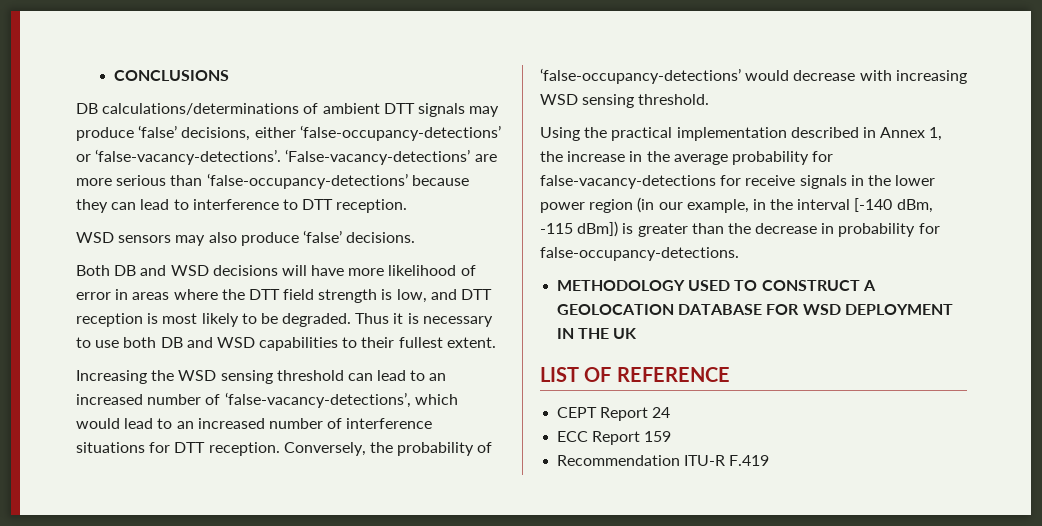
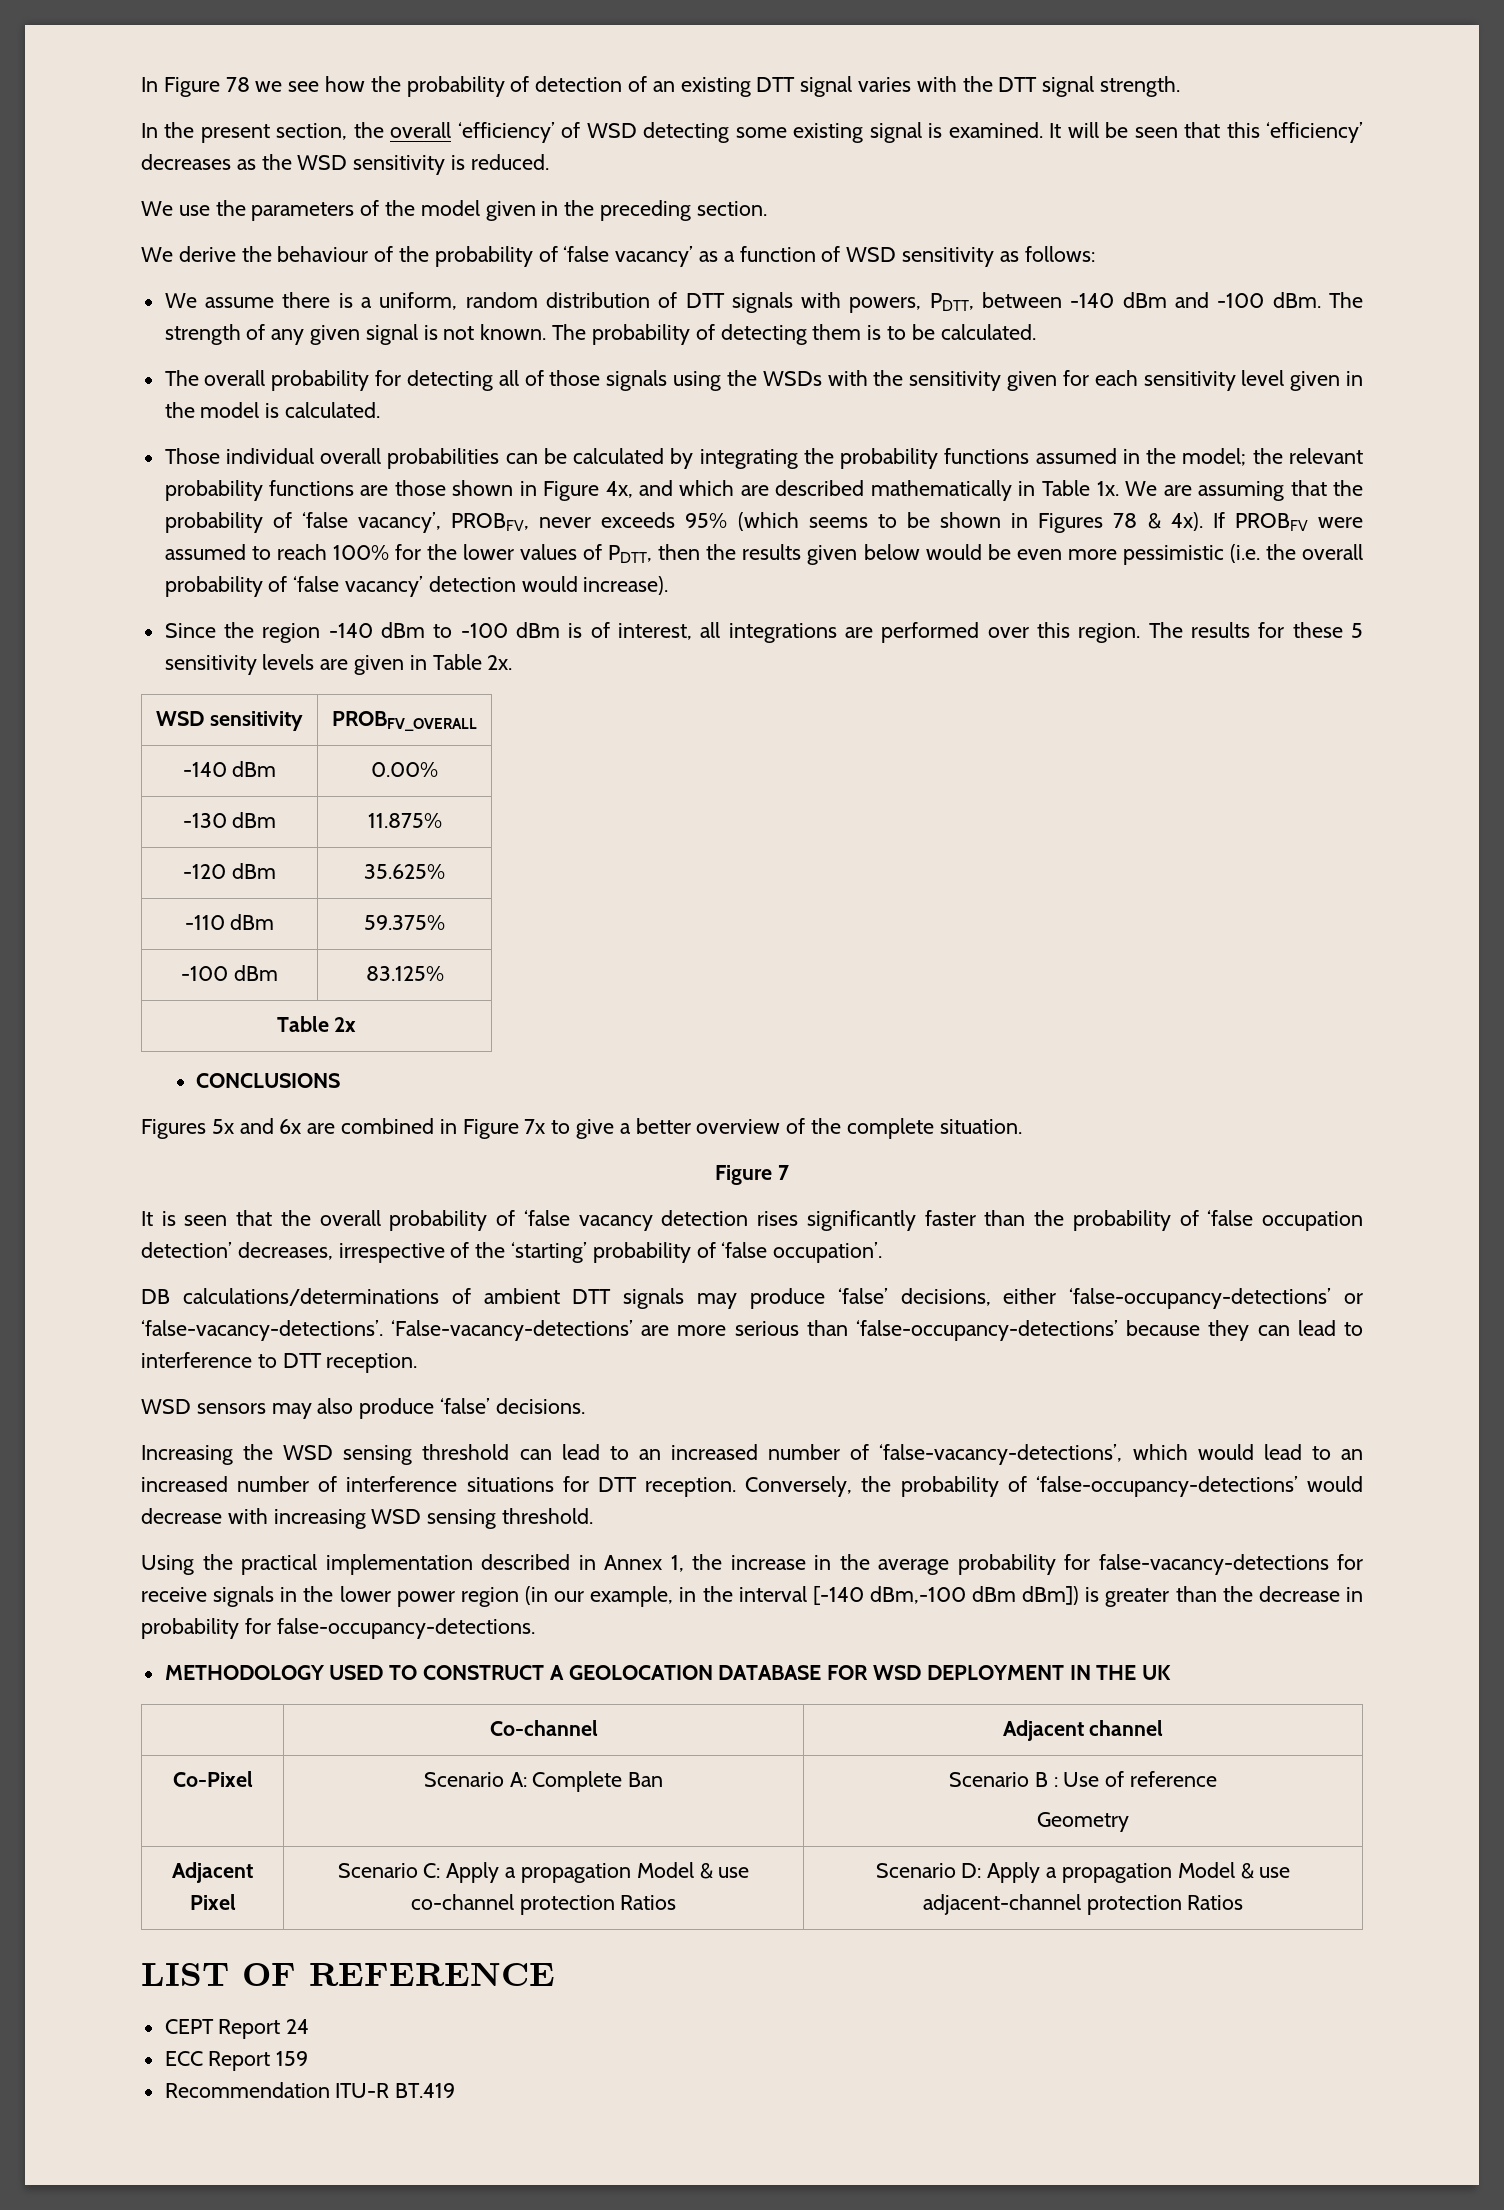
+ In Figure 78 we see how the probability of detection of an existing DTT signal varies with the DTT signal strength.
+ In the present section, the overall ‘efficiency’ of WSD detecting some existing signal is examined. It will be seen that this ‘efficiency’ decreases as the WSD sensitivity is reduced.
+ We use the parameters of the model given in the preceding section.
+ We derive the behaviour of the probability of ‘false vacancy’ as a function of WSD sensitivity as follows:
+ We assume there is a uniform, random distribution of DTT signals with powers, PDTT, between -140 dBm and -100 dBm. The strength of any given signal is not known. The probability of detecting them is to be calculated.
+ The overall probability for detecting all of those signals using the WSDs with the sensitivity given for each sensitivity level given in the model is calculated.
+ Those individual overall probabilities can be calculated by integrating the probability functions assumed in the model; the relevant probability functions are those shown in Figure 4x, and which are described mathematically in Table 1x. We are assuming that the probability of ‘false vacancy’, PROBFV, never exceeds 95% (which seems to be shown in Figures 78 & 4x). If PROBFV were assumed to reach 100% for the lower values of PDTT, then the results given below would be even more pessimistic (i.e. the overall probability of ‘false vacancy’ detection would increase).
+ Since the region -140 dBm to -100 dBm is of interest, all integrations are performed over this region. The results for these 5 sensitivity levels are given in Table 2x.
+ WSD sensitivity | PROBFV_OVERALL
+ -140 dBm | 0.00%
+ -130 dBm | 11.875%
+ -120 dBm | 35.625%
+ -110 dBm | 59.375%
+ -100 dBm | 83.125%
+ Table 2x
  CONCLUSIONS
+ Figures 5x and 6x are combined in Figure 7x to give a better overview of the complete situation.
+ Figure 7
+ It is seen that the overall probability of ‘false vacancy detection rises significantly faster than the probability of ‘false occupation detection’ decreases, irrespective of the ‘starting’ probability of ‘false occupation’.
- Both DB and WSD decisions will have more likelihood of error in areas where the DTT field strength is low, and DTT reception is most likely to be degraded. Thus it is necessary to use both DB and WSD capabilities to their fullest extent.
- Using the practical implementation described in Annex 1, the increase in the average probability for false-vacancy-detections for receive signals in the lower power region (in our example, in the interval [-140 dBm, -115 dBm]) is greater than the decrease in probability for false-occupancy-detections.
+ Using the practical implementation described in Annex 1, the increase in the average probability for false-vacancy-detections for receive signals in the lower power region (in our example, in the interval [-140 dBm,-100 dBm dBm]) is greater than the decrease in probability for false-occupancy-detections.
+ | Co-channel | Adjacent channel
+ Co-Pixel | Scenario A: Complete Ban | Scenario B : Use of reference
+ Geometry
+ Adjacent Pixel | Scenario C: Apply a propagation Model & use co-channel protection Ratios | Scenario D: Apply a propagation Model & use adjacent-channel protection Ratios
- Recommendation ITU-R F.419
+ Recommendation ITU-R BT.419

